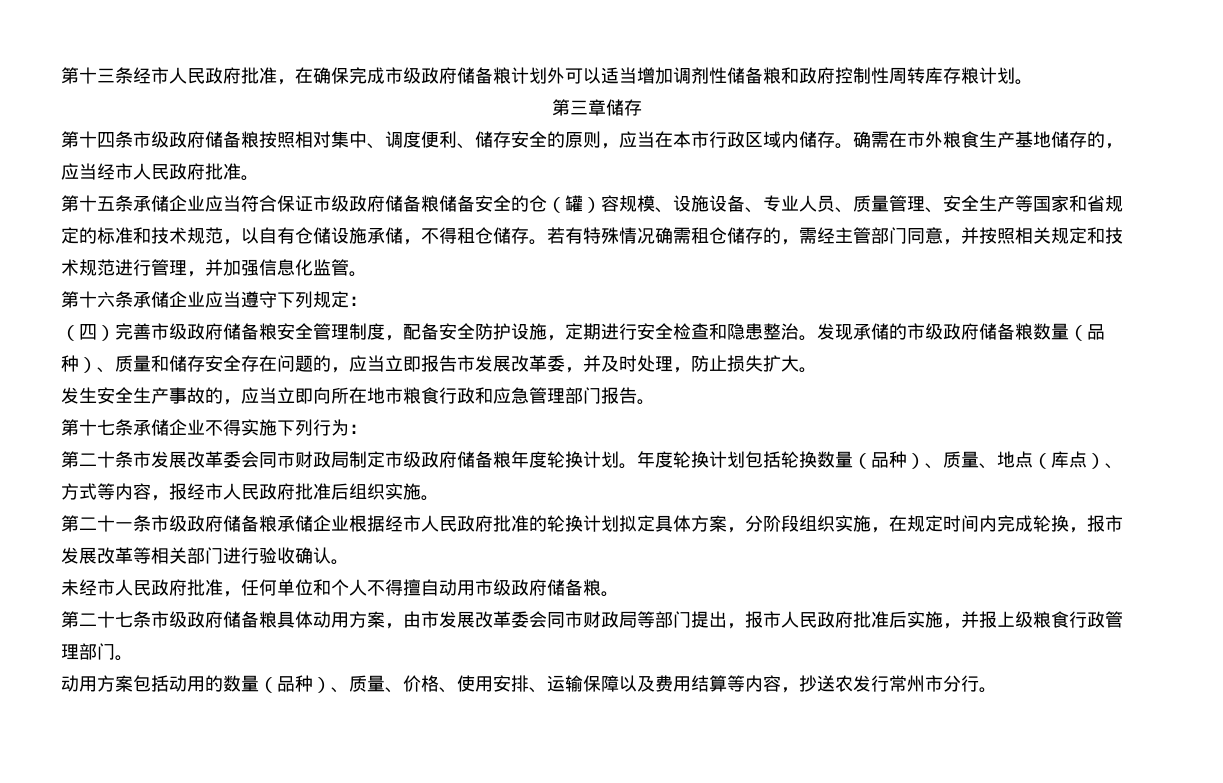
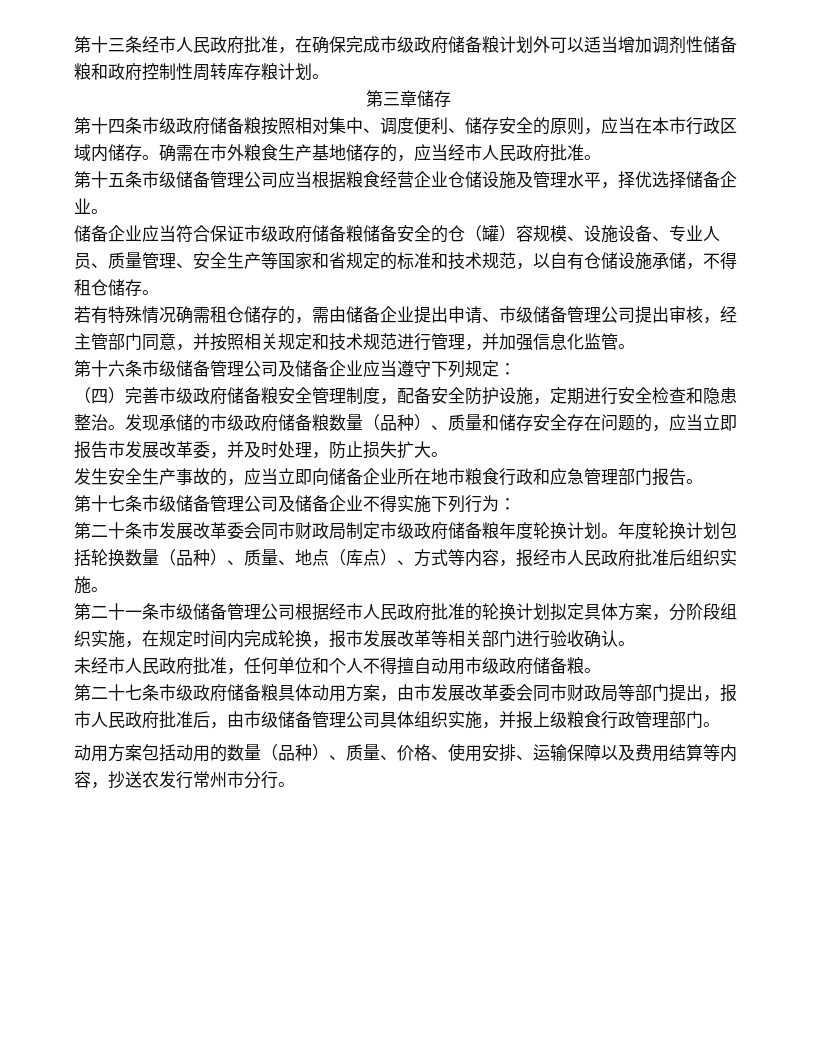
- 第十五条承储企业应当符合保证市级政府储备粮储备安全的仓（罐）容规模、设施设备、专业人员、质量管理、安全生产等国家和省规定的标准和技术规范，以自有仓储设施承储，不得租仓储存。若有特殊情况确需租仓储存的，需经主管部门同意，并按照相关规定和技术规范进行管理，并加强信息化监管。
+ 第十五条市级储备管理公司应当根据粮食经营企业仓储设施及管理水平，择优选择储备企业。
+ 储备企业应当符合保证市级政府储备粮储备安全的仓（罐）容规模、设施设备、专业人员、质量管理、安全生产等国家和省规定的标准和技术规范，以自有仓储设施承储，不得租仓储存。
+ 若有特殊情况确需租仓储存的，需由储备企业提出申请、市级储备管理公司提出审核，经主管部门同意，并按照相关规定和技术规范进行管理，并加强信息化监管。
- 第十六条承储企业应当遵守下列规定：
+ 第十六条市级储备管理公司及储备企业应当遵守下列规定：
- 发生安全生产事故的，应当立即向所在地市粮食行政和应急管理部门报告。
+ 发生安全生产事故的，应当立即向储备企业所在地市粮食行政和应急管理部门报告。
- 第十七条承储企业不得实施下列行为：
+ 第十七条市级储备管理公司及储备企业不得实施下列行为：
- 第二十一条市级政府储备粮承储企业根据经市人民政府批准的轮换计划拟定具体方案，分阶段组织实施，在规定时间内完成轮换，报市发展改革等相关部门进行验收确认。
+ 第二十一条市级储备管理公司根据经市人民政府批准的轮换计划拟定具体方案，分阶段组织实施，在规定时间内完成轮换，报市发展改革等相关部门进行验收确认。
- 第二十七条市级政府储备粮具体动用方案，由市发展改革委会同市财政局等部门提出，报市人民政府批准后实施，并报上级粮食行政管理部门。
+ 第二十七条市级政府储备粮具体动用方案，由市发展改革委会同市财政局等部门提出，报市人民政府批准后，由市级储备管理公司具体组织实施，并报上级粮食行政管理部门。

